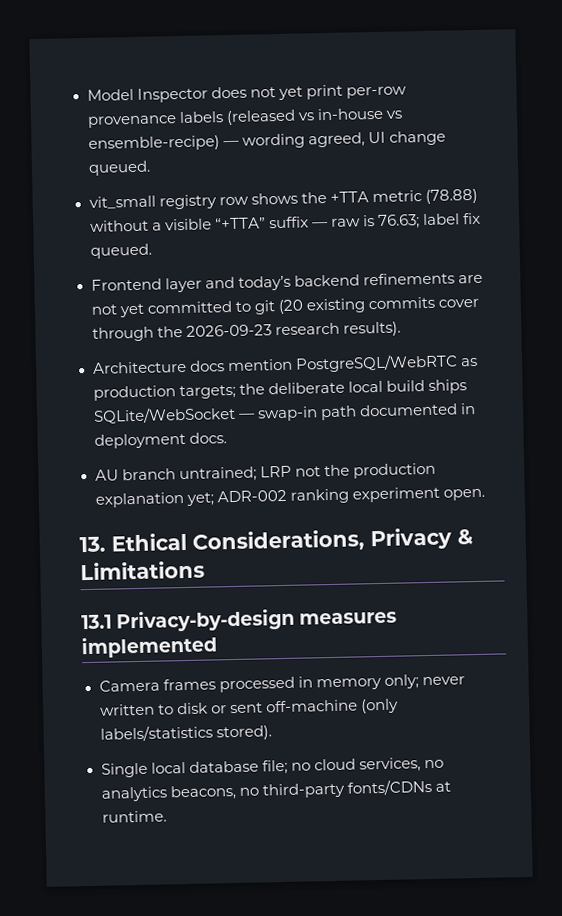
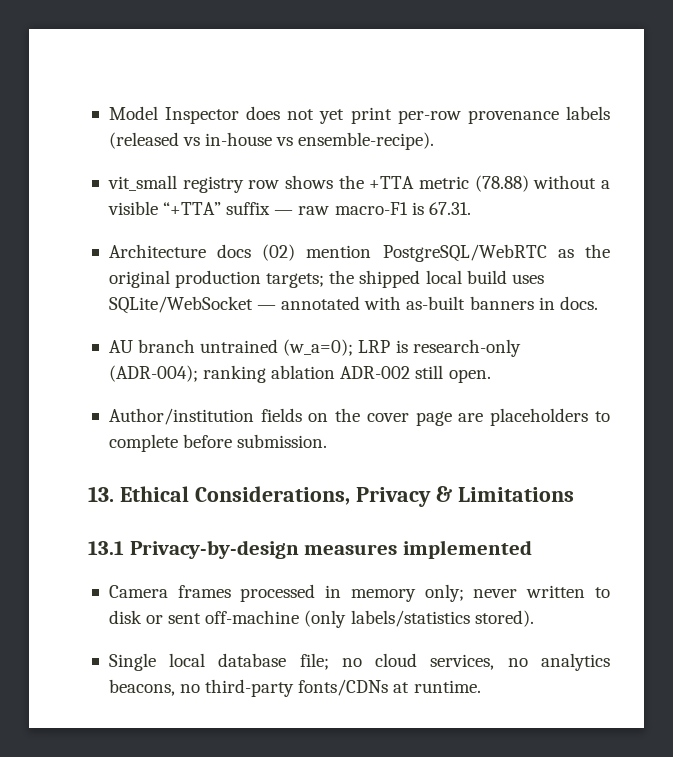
- Model Inspector does not yet print per-row provenance labels (released vs in-house vs ensemble-recipe) — wording agreed, UI change queued.
+ Model Inspector does not yet print per-row provenance labels (released vs in-house vs ensemble-recipe).
- vit_small registry row shows the +TTA metric (78.88) without a visible “+TTA” suffix — raw is 76.63; label fix queued.
- Frontend layer and today’s backend refinements are not yet committed to git (20 existing commits cover through the 2026-09-23 research results).
+ vit_small registry row shows the +TTA metric (78.88) without a visible “+TTA” suffix — raw macro-F1 is 67.31.
- Architecture docs mention PostgreSQL/WebRTC as production targets; the deliberate local build ships SQLite/WebSocket — swap-in path documented in deployment docs.
- AU branch untrained; LRP not the production explanation yet; ADR-002 ranking experiment open.
+ Architecture docs (02) mention PostgreSQL/WebRTC as the original production targets; the shipped local build uses SQLite/WebSocket — annotated with as-built banners in docs.
+ AU branch untrained (w_a=0); LRP is research-only (ADR-004); ranking ablation ADR-002 still open.
+ Author/institution fields on the cover page are placeholders to complete before submission.

